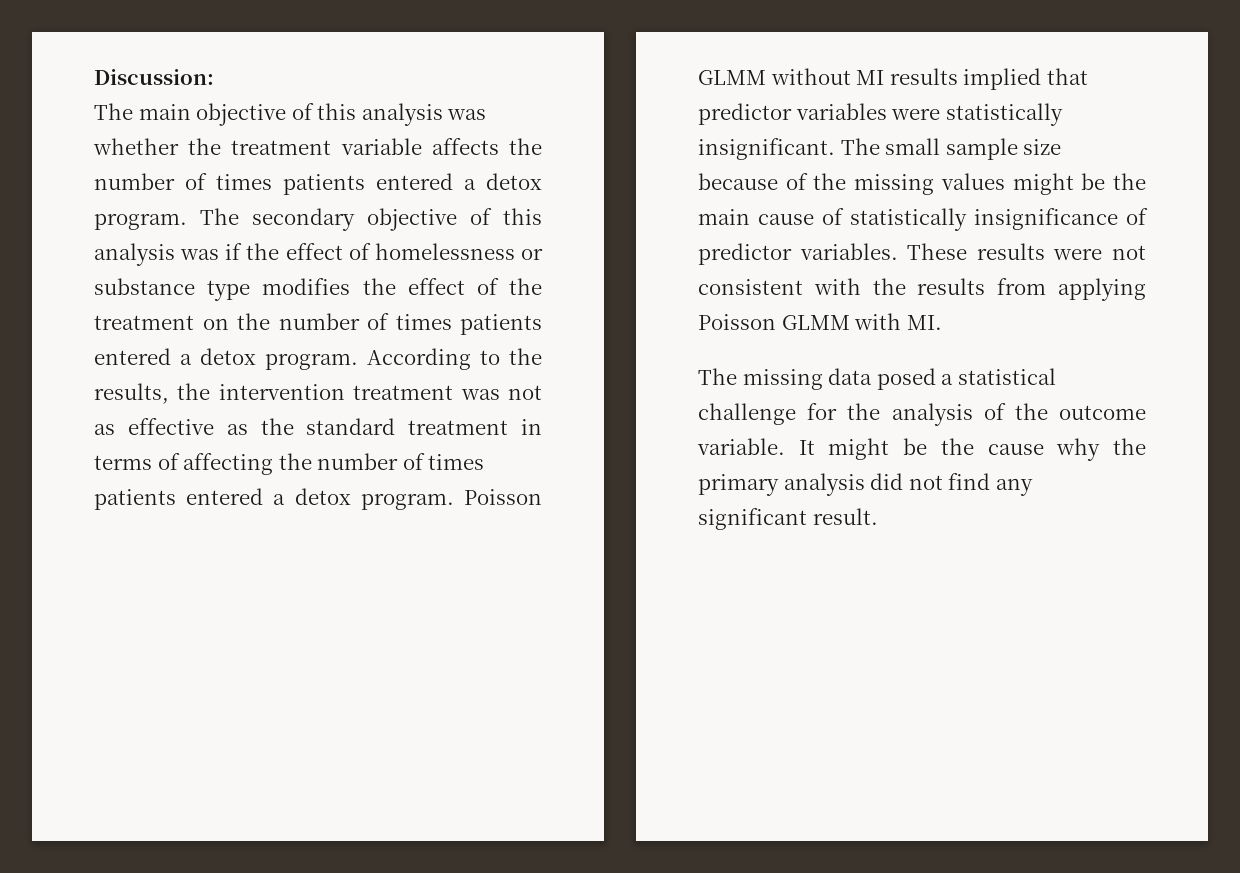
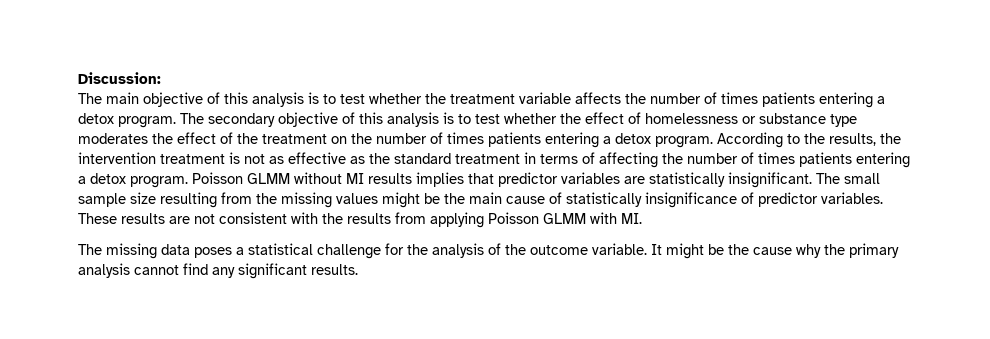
- The main objective of this analysis was whether the treatment variable affects the number of times patients entered a detox program.
+ The main objective of this analysis is to test whether the treatment variable affects the number of times patients entering a detox program.
- The secondary objective of this analysis was if the effect of homelessness or substance type modifies the effect of the treatment on the number of times patients entered a detox program.
+ The secondary objective of this analysis is to test whether the effect of homelessness or substance type moderates the effect of the treatment on the number of times patients entering a detox program.
- According to the results, the intervention treatment was not as effective as the standard treatment in terms of affecting the number of times patients entered a detox program.
+ According to the results, the intervention treatment is not as effective as the standard treatment in terms of affecting the number of times patients entering a detox program.
- Poisson GLMM without MI results implied that predictor variables were statistically insignificant.
+ Poisson GLMM without MI results implies that predictor variables are statistically insignificant.
- The small sample size because of the missing values might be the main cause of statistically insignificance of predictor variables.
+ The small sample size resulting from the missing values might be the main cause of statistically insignificance of predictor variables.
- These results were not consistent with the results from applying Poisson GLMM with MI.
+ These results are not consistent with the results from applying Poisson GLMM with MI.
- The missing data posed a statistical challenge for the analysis of the outcome variable.
+ The missing data poses a statistical challenge for the analysis of the outcome variable.
- It might be the cause why the primary analysis did not find any significant result.
+ It might be the cause why the primary analysis cannot find any significant results.

